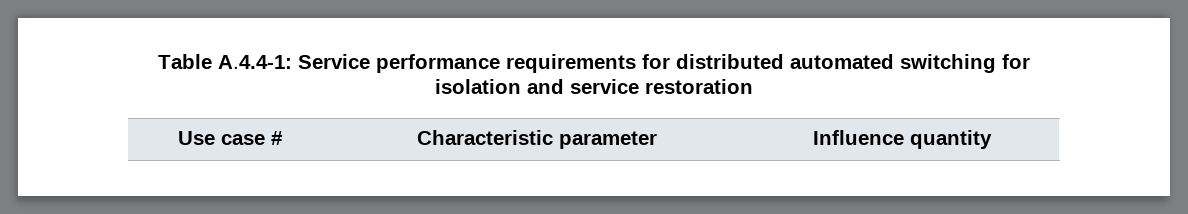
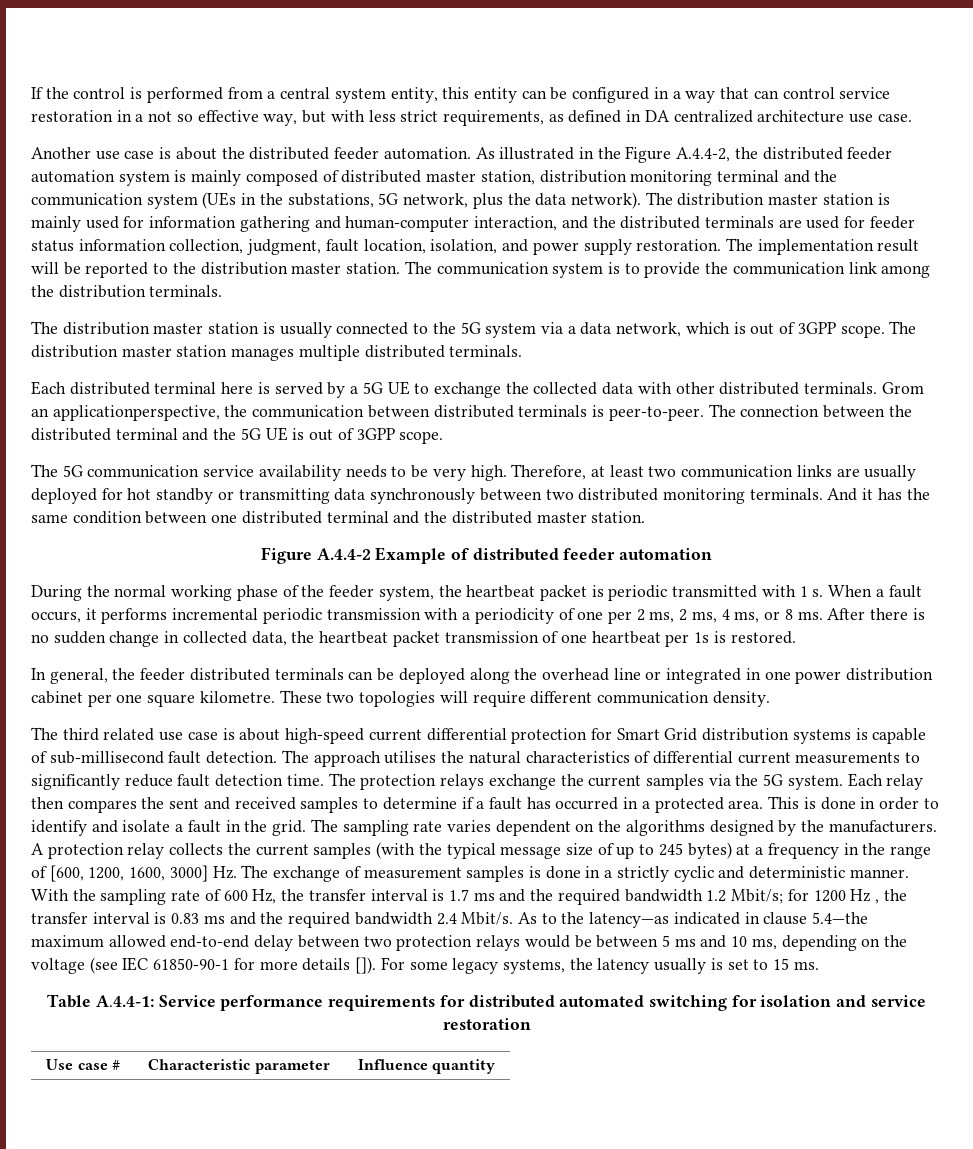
+ If the control is performed from a central system entity, this entity can be configured in a way that can control service restoration in a not so effective way, but with less strict requirements, as defined in DA centralized architecture use case.
+ Another use case is about the distributed feeder automation. As illustrated in the Figure A.4.4-2, the distributed feeder automation system is mainly composed of distributed master station, distribution monitoring terminal and the communication system (UEs in the substations, 5G network, plus the data network). The distribution master station is mainly used for information gathering and human-computer interaction, and the distributed terminals are used for feeder status information collection, judgment, fault location, isolation, and power supply restoration. The implementation result will be reported to the distribution master station. The communication system is to provide the communication link among the distribution terminals.
+ The distribution master station is usually connected to the 5G system via a data network, which is out of 3GPP scope. The distribution master station manages multiple distributed terminals.
+ Each distributed terminal here is served by a 5G UE to exchange the collected data with other distributed terminals. Grom an applicationperspective, the communication between distributed terminals is peer-to-peer. The connection between the distributed terminal and the 5G UE is out of 3GPP scope.
+ The 5G communication service availability needs to be very high. Therefore, at least two communication links are usually deployed for hot standby or transmitting data synchronously between two distributed monitoring terminals. And it has the same condition between one distributed terminal and the distributed master station.
+ Figure A.4.4-2 Example of distributed feeder automation
+ During the normal working phase of the feeder system, the heartbeat packet is periodic transmitted with 1 s. When a fault occurs, it performs incremental periodic transmission with a periodicity of one per 2 ms, 2 ms, 4 ms, or 8 ms. After there is no sudden change in collected data, the heartbeat packet transmission of one heartbeat per 1s is restored.
+ In general, the feeder distributed terminals can be deployed along the overhead line or integrated in one power distribution cabinet per one square kilometre. These two topologies will require different communication density.
+ The third related use case is about high-speed current differential protection for Smart Grid distribution systems is capable of sub-millisecond fault detection. The approach utilises the natural characteristics of differential current measurements to significantly reduce fault detection time. The protection relays exchange the current samples via the 5G system. Each relay then compares the sent and received samples to determine if a fault has occurred in a protected area. This is done in order to identify and isolate a fault in the grid. The sampling rate varies dependent on the algorithms designed by the manufacturers. A protection relay collects the current samples (with the typical message size of up to 245 bytes) at a frequency in the range of [600, 1200, 1600, 3000] Hz. The exchange of measurement samples is done in a strictly cyclic and deterministic manner. With the sampling rate of 600 Hz, the transfer interval is 1.7 ms and the required bandwidth 1.2 Mbit/s; for 1200 Hz , the transfer interval is 0.83 ms and the required bandwidth 2.4 Mbit/s. As to the latency—as indicated in clause 5.4—the maximum allowed end-to-end delay between two protection relays would be between 5 ms and 10 ms, depending on the voltage (see IEC 61850-90-1 for more details []). For some legacy systems, the latency usually is set to 15 ms.

